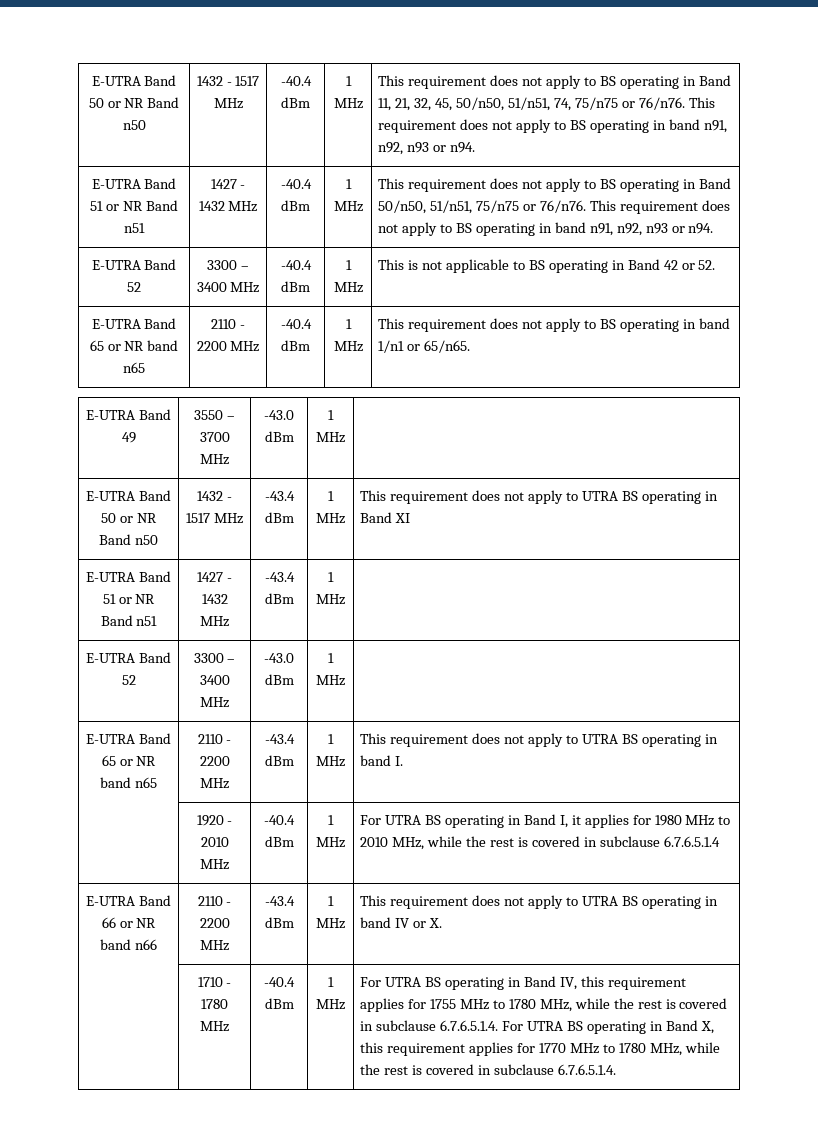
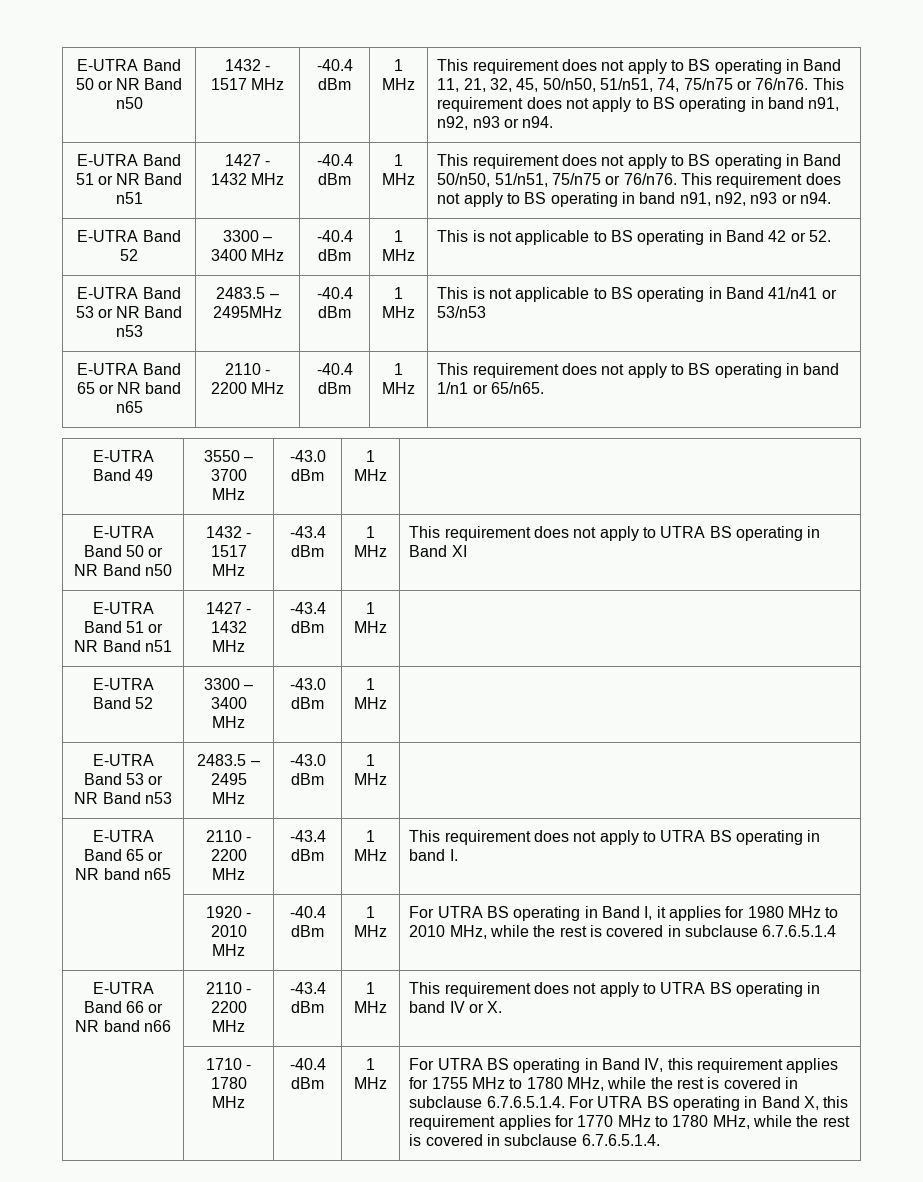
+ E-UTRA Band 53 or NR Band n53 | 2483.5 – 2495MHz | -40.4 dBm | 1 MHz | This is not applicable to BS operating in Band 41/n41 or 53/n53
+ E-UTRA Band 53 or NR Band n53 | 2483.5 – 2495 MHz | -43.0 dBm | 1 MHz |

